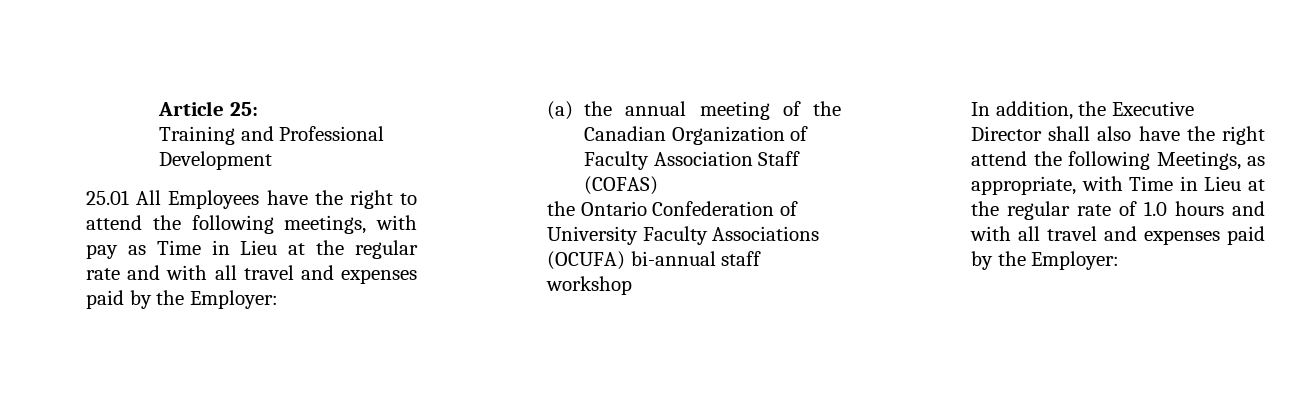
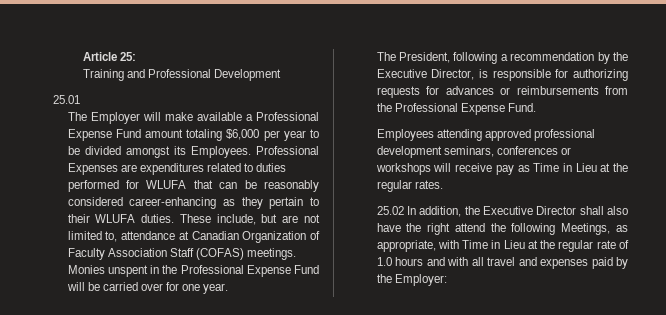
- 25.01 All Employees have the right to attend the following meetings, with pay as Time in Lieu at the regular rate and with all travel and expenses paid by the Employer:
- (a) the annual meeting of the Canadian Organization of Faculty Association Staff (COFAS)
- the Ontario Confederation of University Faculty Associations (OCUFA) bi-annual staff workshop
- In addition, the Executive Director shall also have the right attend the following Meetings, as appropriate, with Time in Lieu at the regular rate of 1.0 hours and with all travel and expenses paid by the Employer:
+ 25.01
+ The Employer will make available a Professional Expense Fund amount totaling $6,000 per year to be divided amongst its Employees. Professional Expenses are expenditures related to duties performed for WLUFA that can be reasonably considered career-enhancing as they pertain to their WLUFA duties. These include, but are not limited to, attendance at Canadian Organization of Faculty Association Staff (COFAS) meetings. Monies unspent in the Professional Expense Fund will be carried over for one year.
+ The President, following a recommendation by the Executive Director, is responsible for authorizing requests for advances or reimbursements from the Professional Expense Fund.
+ Employees attending approved professional development seminars, conferences or workshops will receive pay as Time in Lieu at the regular rates.
+ 25.02 In addition, the Executive Director shall also have the right attend the following Meetings, as appropriate, with Time in Lieu at the regular rate of 1.0 hours and with all travel and expenses paid by the Employer:

